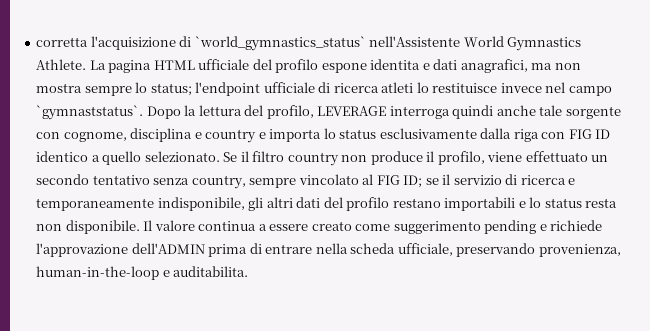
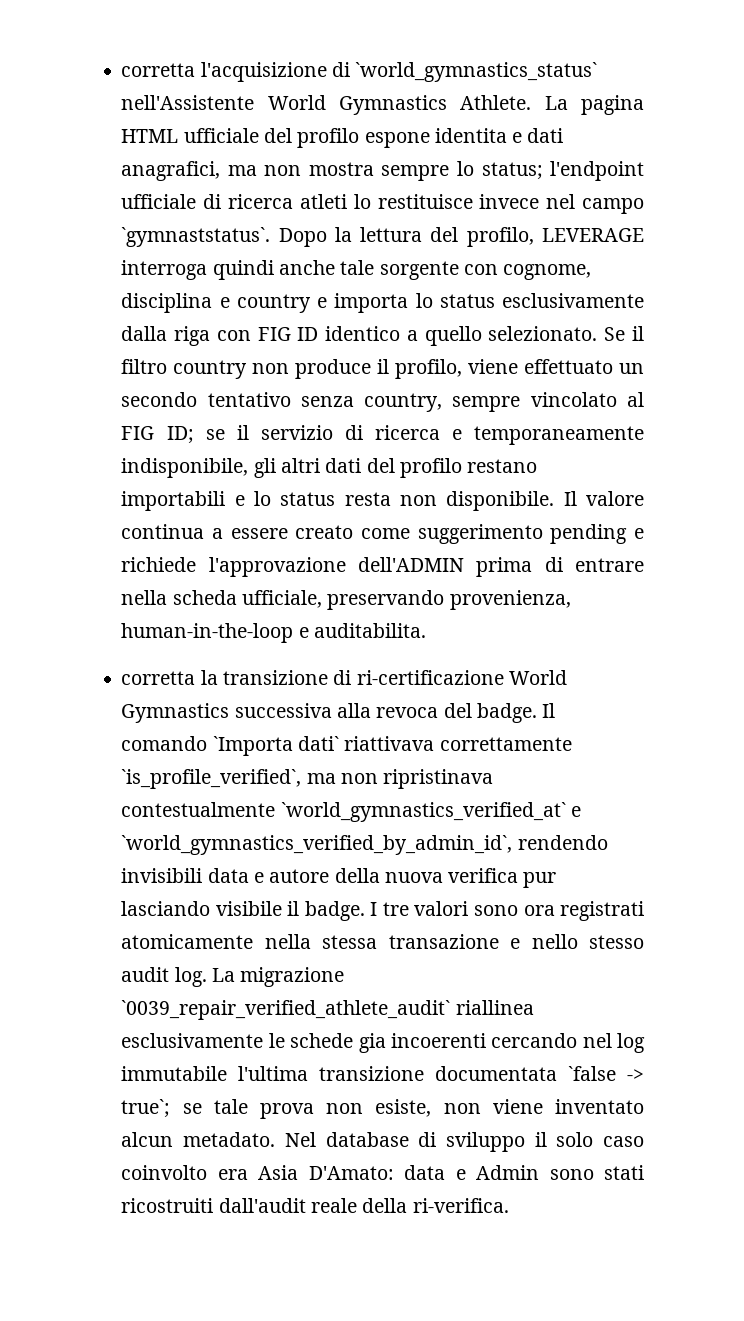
+ corretta la transizione di ri-certificazione World Gymnastics successiva alla revoca del badge. Il comando `Importa dati` riattivava correttamente `is_profile_verified`, ma non ripristinava contestualmente `world_gymnastics_verified_at` e `world_gymnastics_verified_by_admin_id`, rendendo invisibili data e autore della nuova verifica pur lasciando visibile il badge. I tre valori sono ora registrati atomicamente nella stessa transazione e nello stesso audit log. La migrazione `0039_repair_verified_athlete_audit` riallinea esclusivamente le schede gia incoerenti cercando nel log immutabile l'ultima transizione documentata `false -> true`; se tale prova non esiste, non viene inventato alcun metadato. Nel database di sviluppo il solo caso coinvolto era Asia D'Amato: data e Admin sono stati ricostruiti dall'audit reale della ri-verifica.

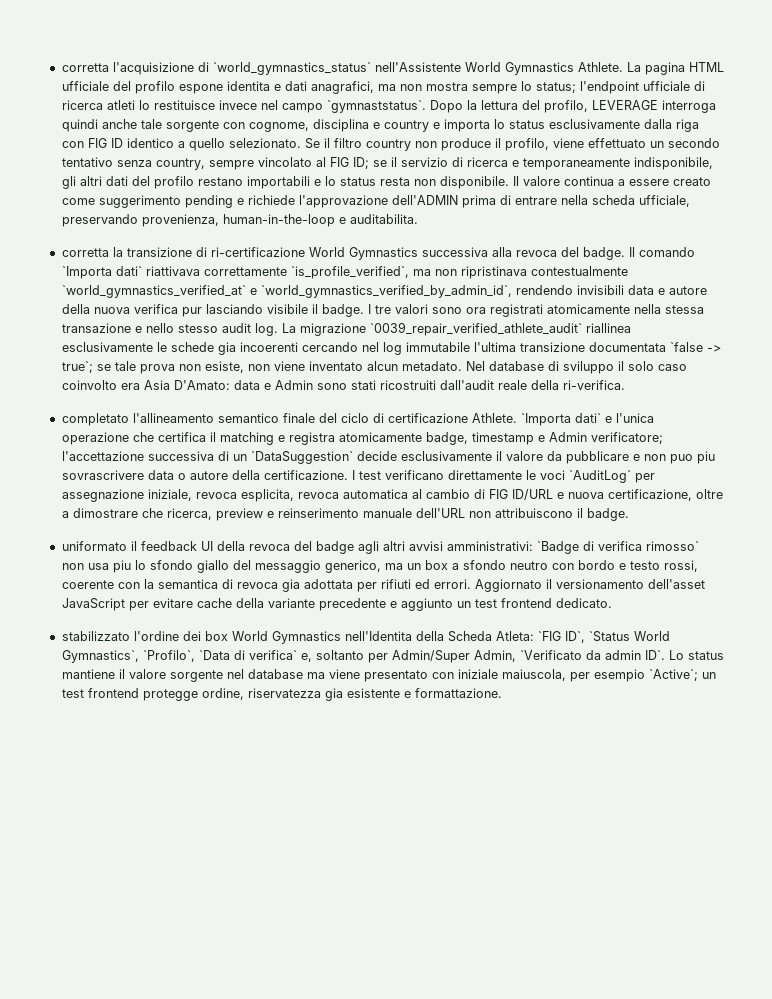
+ completato l'allineamento semantico finale del ciclo di certificazione Athlete. `Importa dati` e l'unica operazione che certifica il matching e registra atomicamente badge, timestamp e Admin verificatore; l'accettazione successiva di un `DataSuggestion` decide esclusivamente il valore da pubblicare e non puo piu sovrascrivere data o autore della certificazione. I test verificano direttamente le voci `AuditLog` per assegnazione iniziale, revoca esplicita, revoca automatica al cambio di FIG ID/URL e nuova certificazione, oltre a dimostrare che ricerca, preview e reinserimento manuale dell'URL non attribuiscono il badge.
+ uniformato il feedback UI della revoca del badge agli altri avvisi amministrativi: `Badge di verifica rimosso` non usa piu lo sfondo giallo del messaggio generico, ma un box a sfondo neutro con bordo e testo rossi, coerente con la semantica di revoca gia adottata per rifiuti ed errori. Aggiornato il versionamento dell'asset JavaScript per evitare cache della variante precedente e aggiunto un test frontend dedicato.
+ stabilizzato l'ordine dei box World Gymnastics nell'Identita della Scheda Atleta: `FIG ID`, `Status World Gymnastics`, `Profilo`, `Data di verifica` e, soltanto per Admin/Super Admin, `Verificato da admin ID`. Lo status mantiene il valore sorgente nel database ma viene presentato con iniziale maiuscola, per esempio `Active`; un test frontend protegge ordine, riservatezza gia esistente e formattazione.

